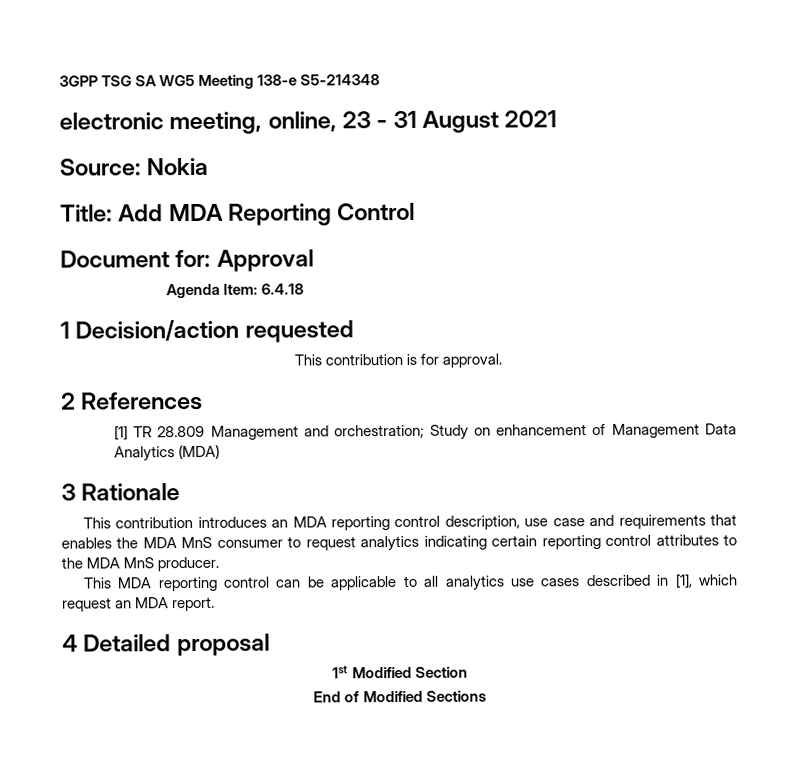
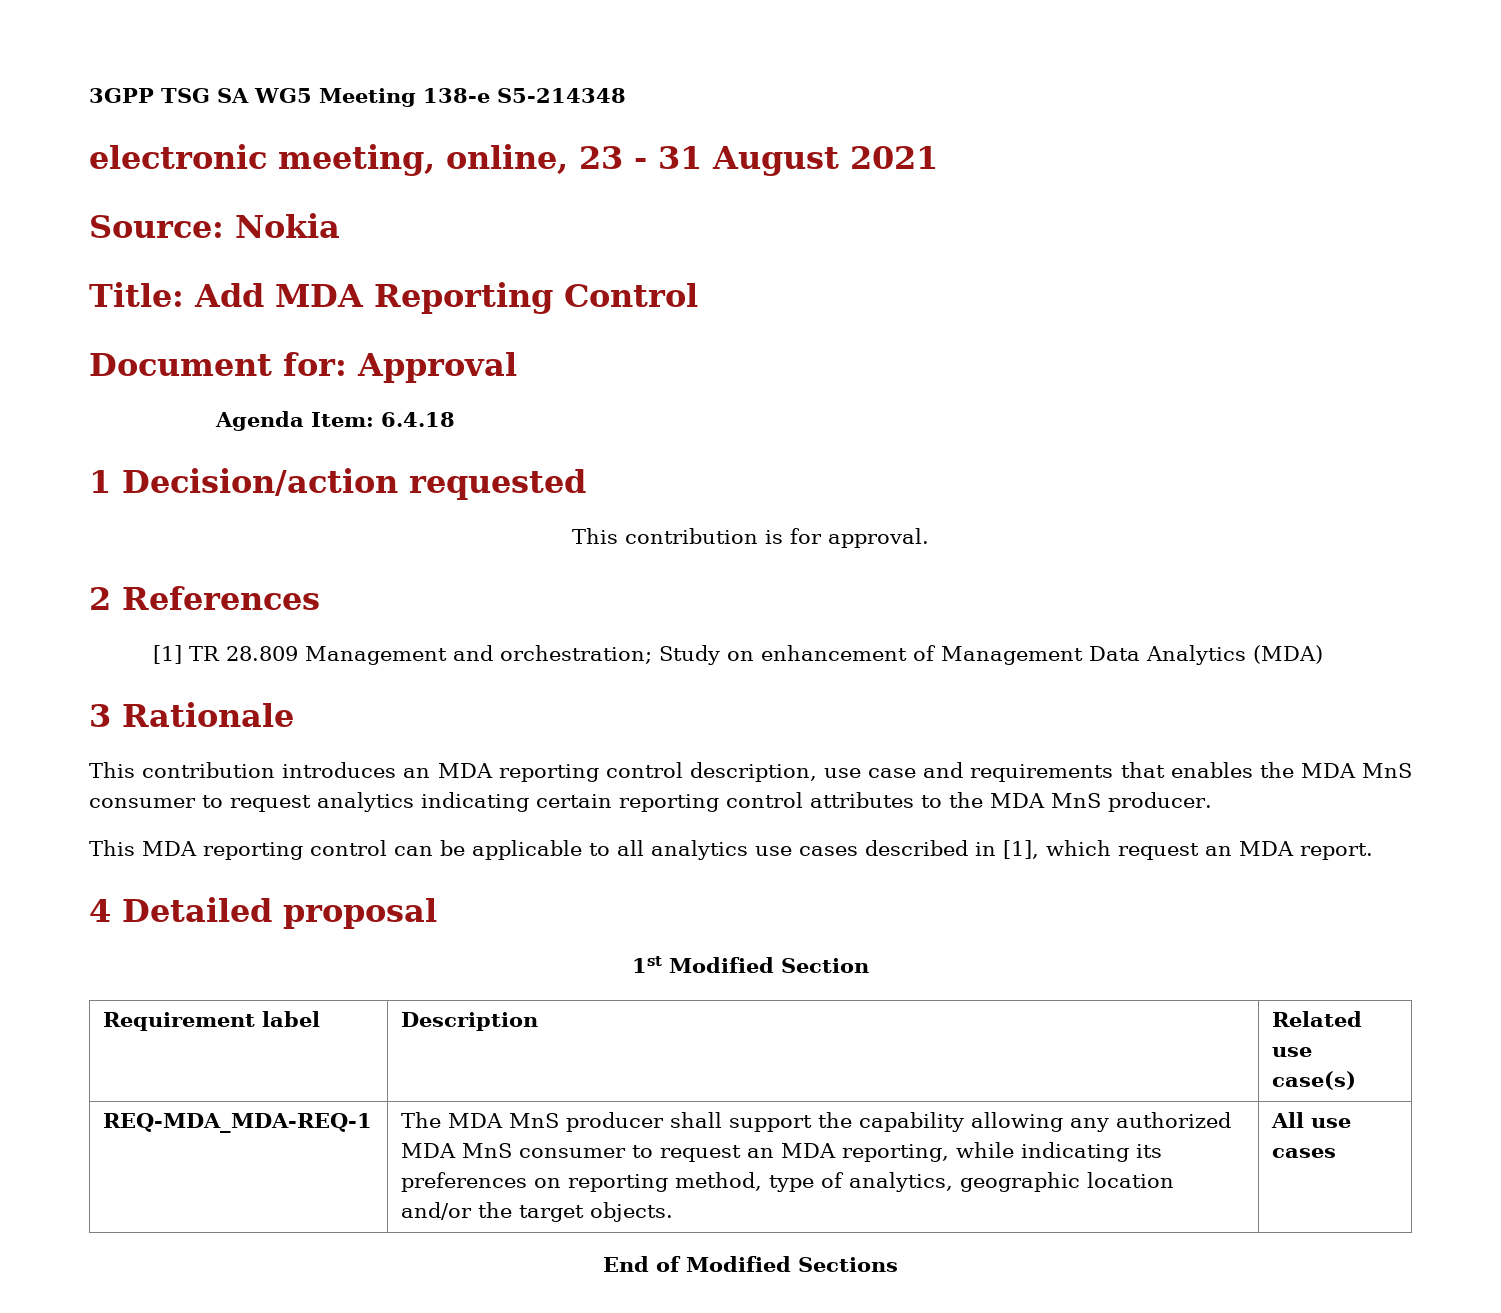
+ Requirement label | Description | Related use case(s)
+ REQ-MDA_MDA-REQ-1 | The MDA MnS producer shall support the capability allowing any authorized MDA MnS consumer to request an MDA reporting, while indicating its preferences on reporting method, type of analytics, geographic location and/or the target objects. | All use cases

